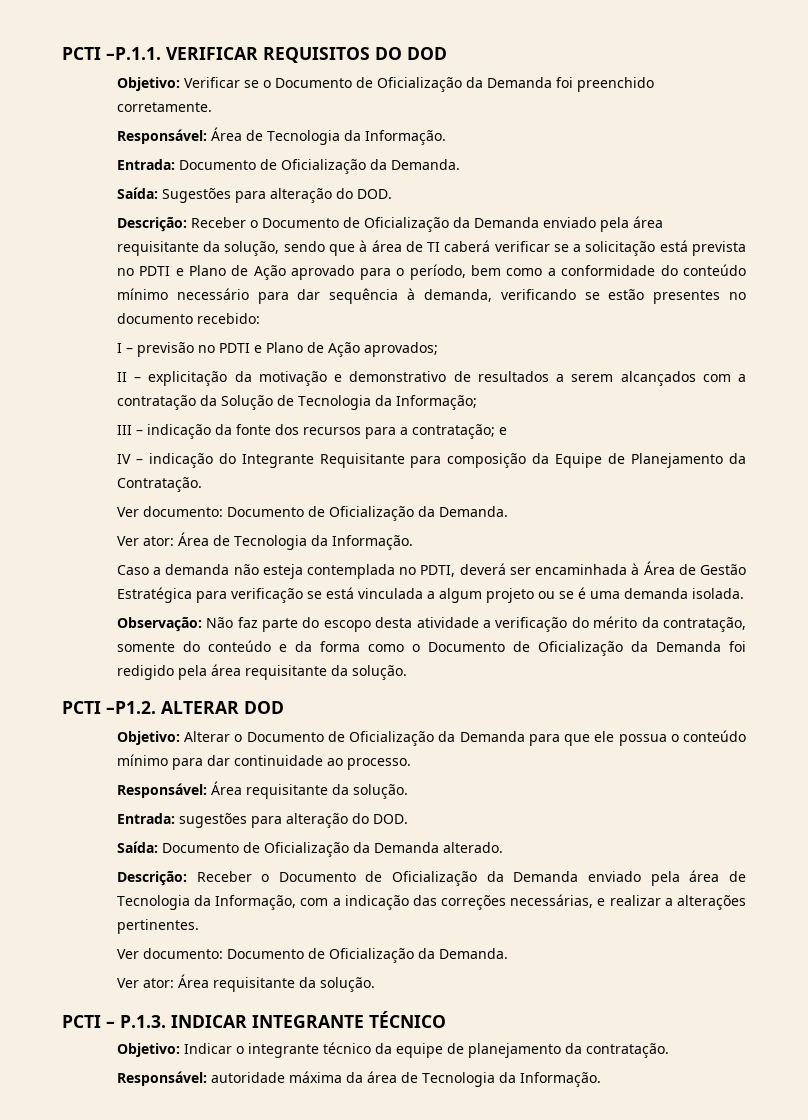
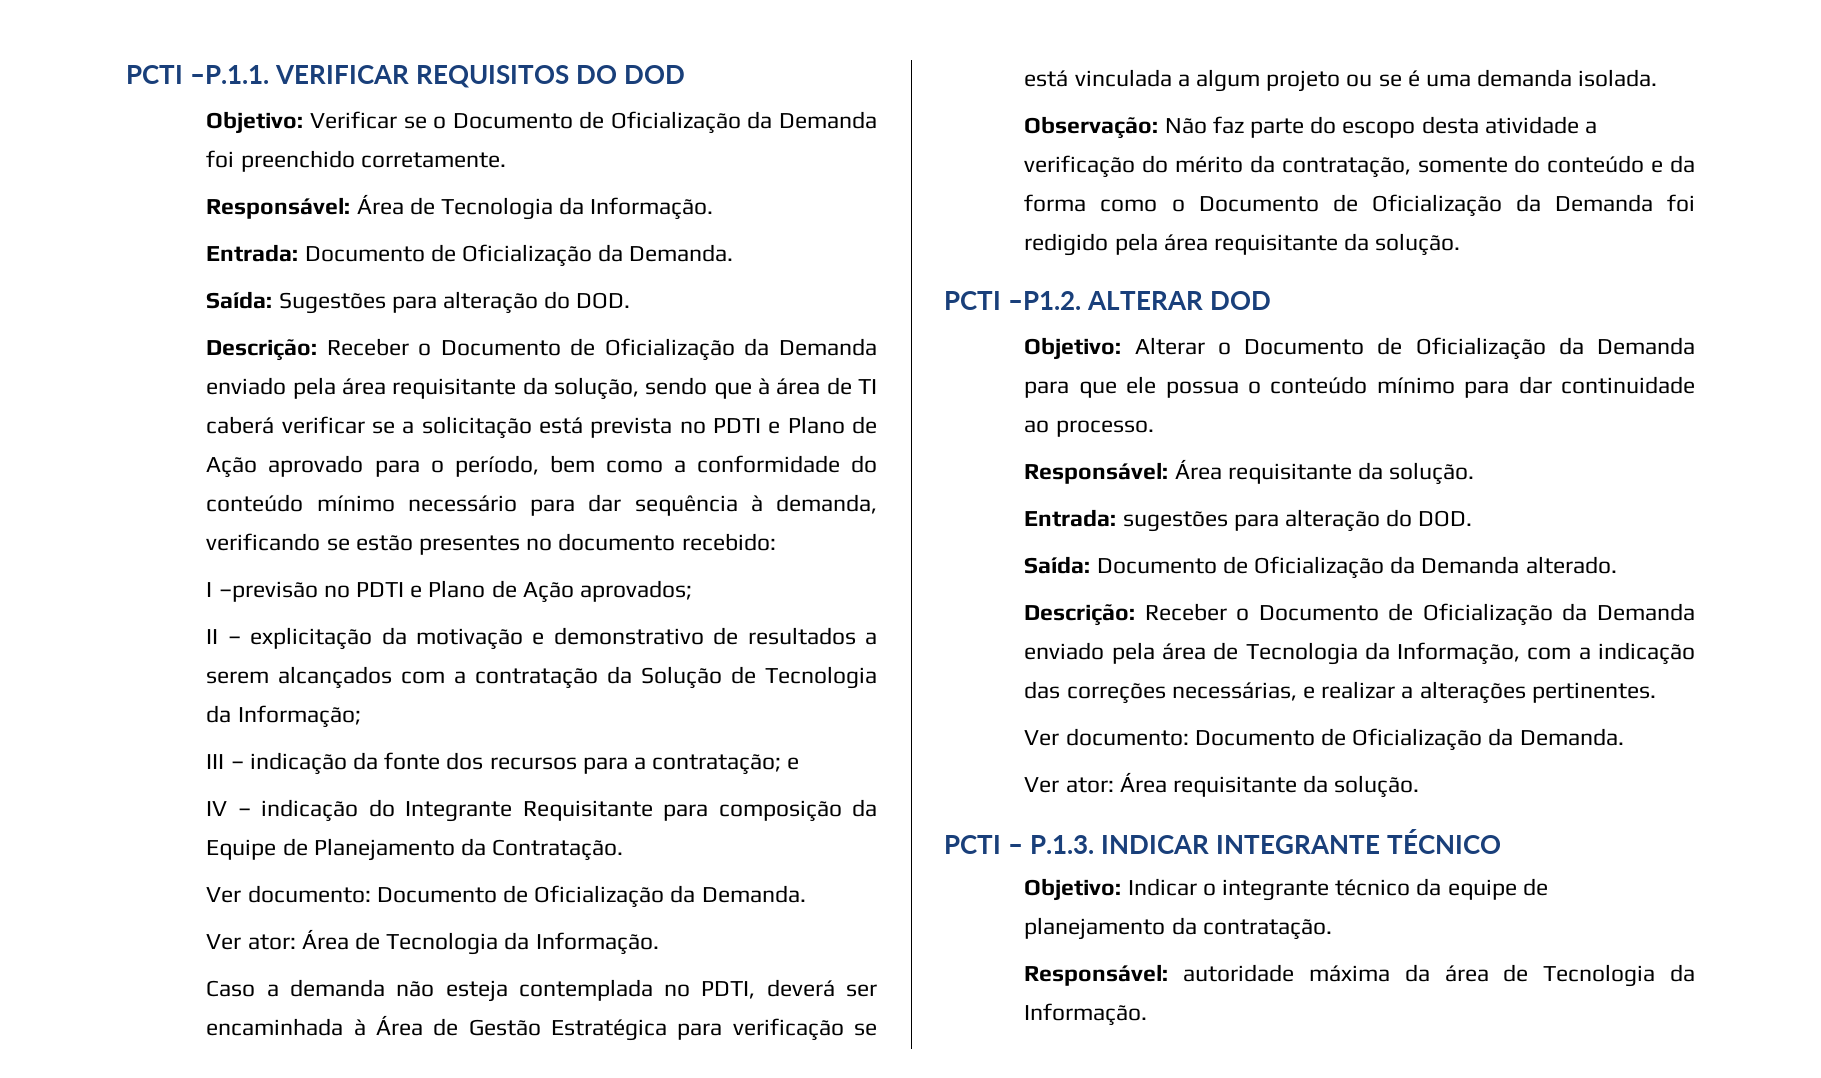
- I – previsão no PDTI e Plano de Ação aprovados;
+ I –previsão no PDTI e Plano de Ação aprovados;

